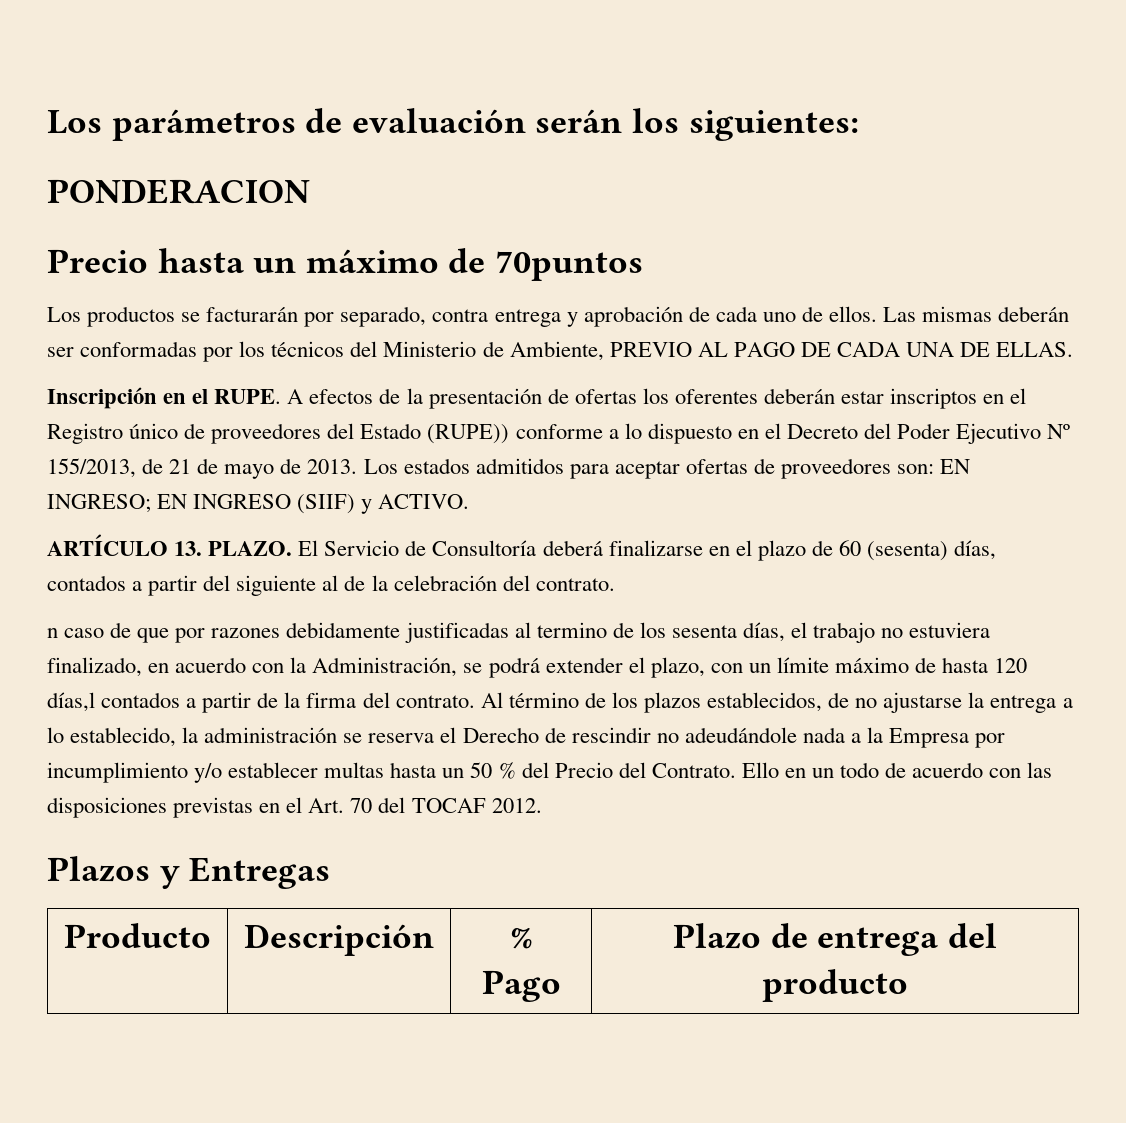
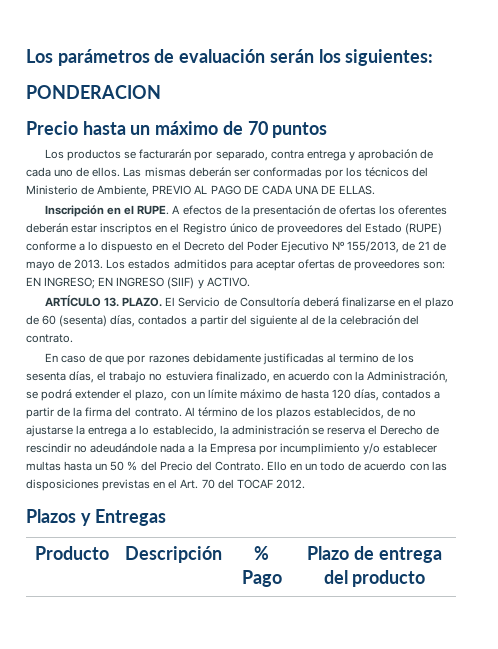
- Precio hasta un máximo de 70puntos
+ Precio hasta un máximo de 70 puntos
- A efectos de la presentación de ofertas los oferentes deberán estar inscriptos en el Registro único de proveedores del Estado (RUPE)) conforme a lo dispuesto en el Decreto del Poder Ejecutivo Nº 155/2013, de 21 de mayo de 2013.
+ A efectos de la presentación de ofertas los oferentes deberán estar inscriptos en el Registro único de proveedores del Estado (RUPE) conforme a lo dispuesto en el Decreto del Poder Ejecutivo Nº 155/2013, de 21 de mayo de 2013.
- n caso de que por razones debidamente justificadas al termino de los sesenta días, el trabajo no estuviera finalizado, en acuerdo con la Administración, se podrá extender el plazo, con un límite máximo de hasta 120 días,l contados a partir de la firma del contrato.
+ En caso de que por razones debidamente justificadas al termino de los sesenta días, el trabajo no estuviera finalizado, en acuerdo con la Administración, se podrá extender el plazo, con un límite máximo de hasta 120 días, contados a partir de la firma del contrato.

